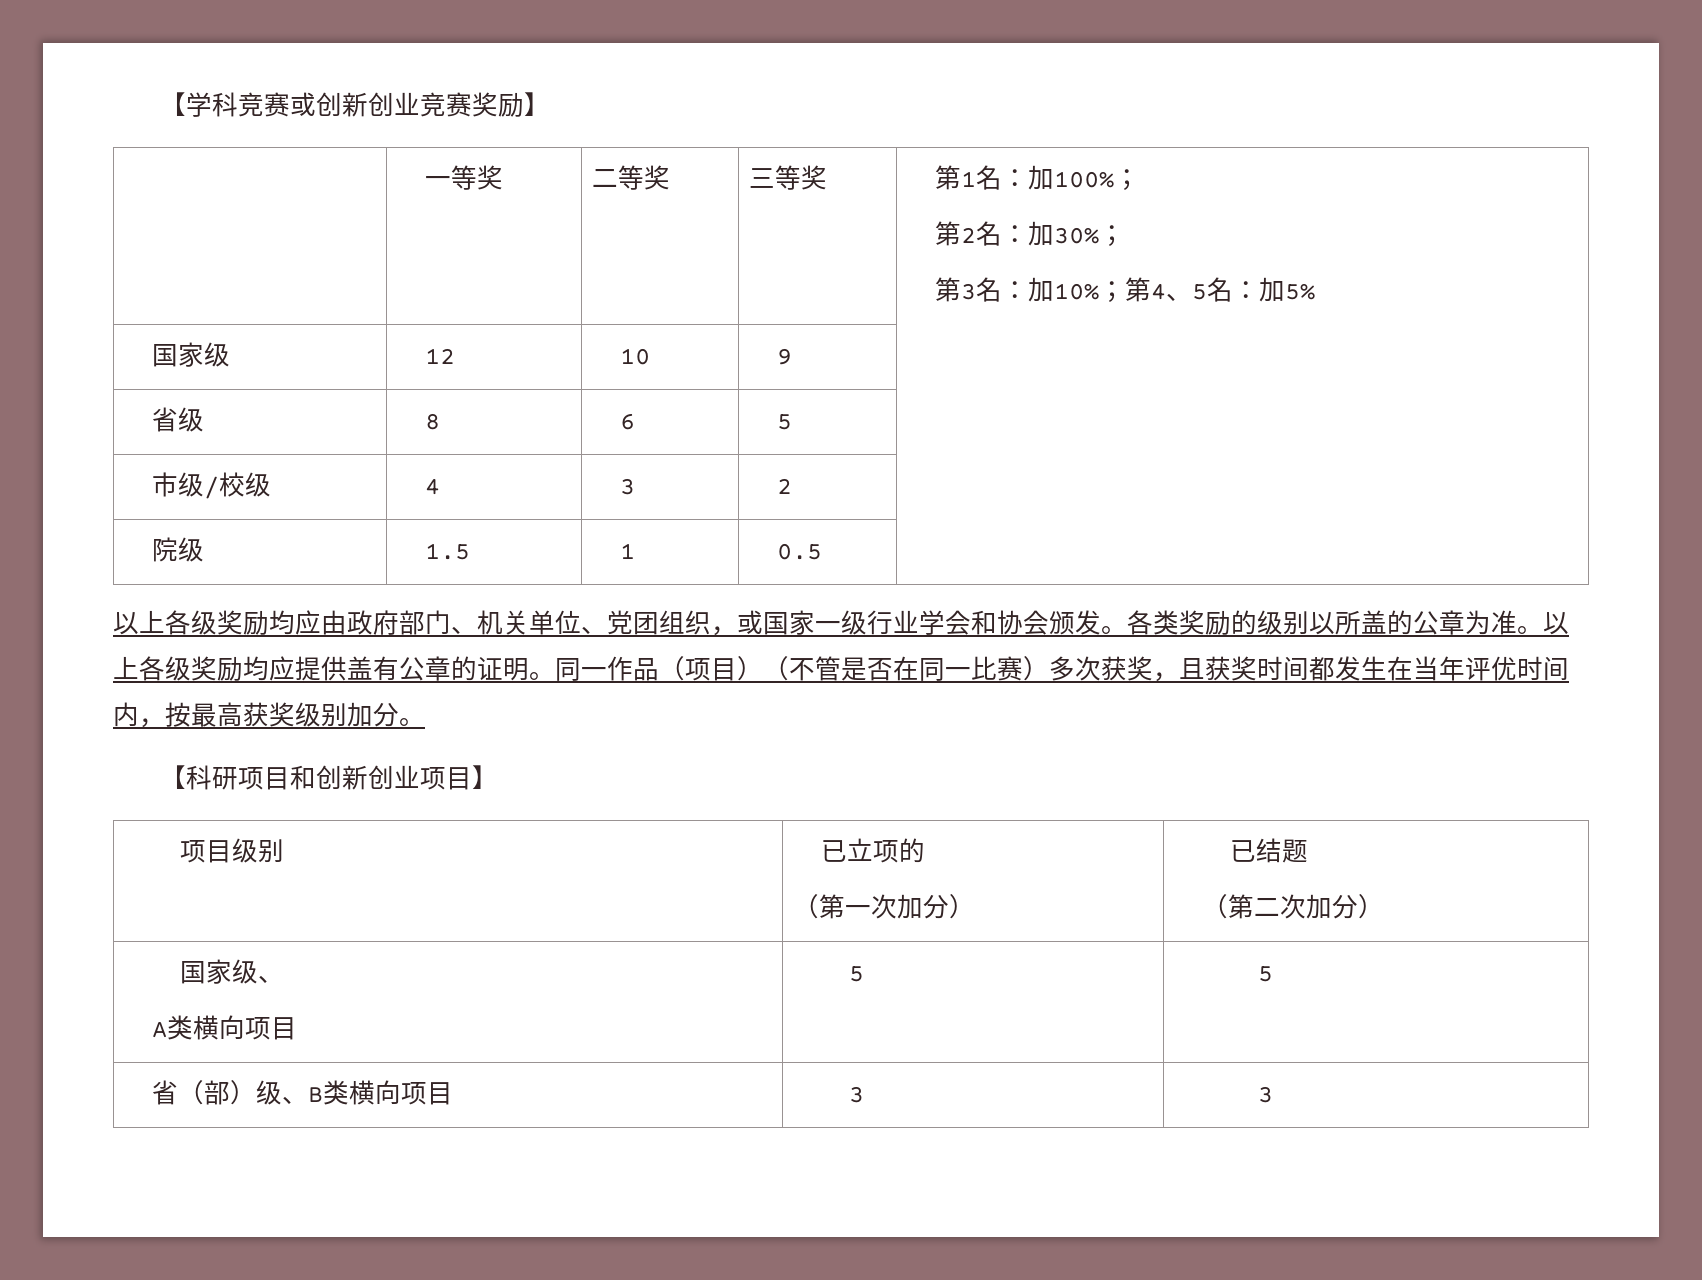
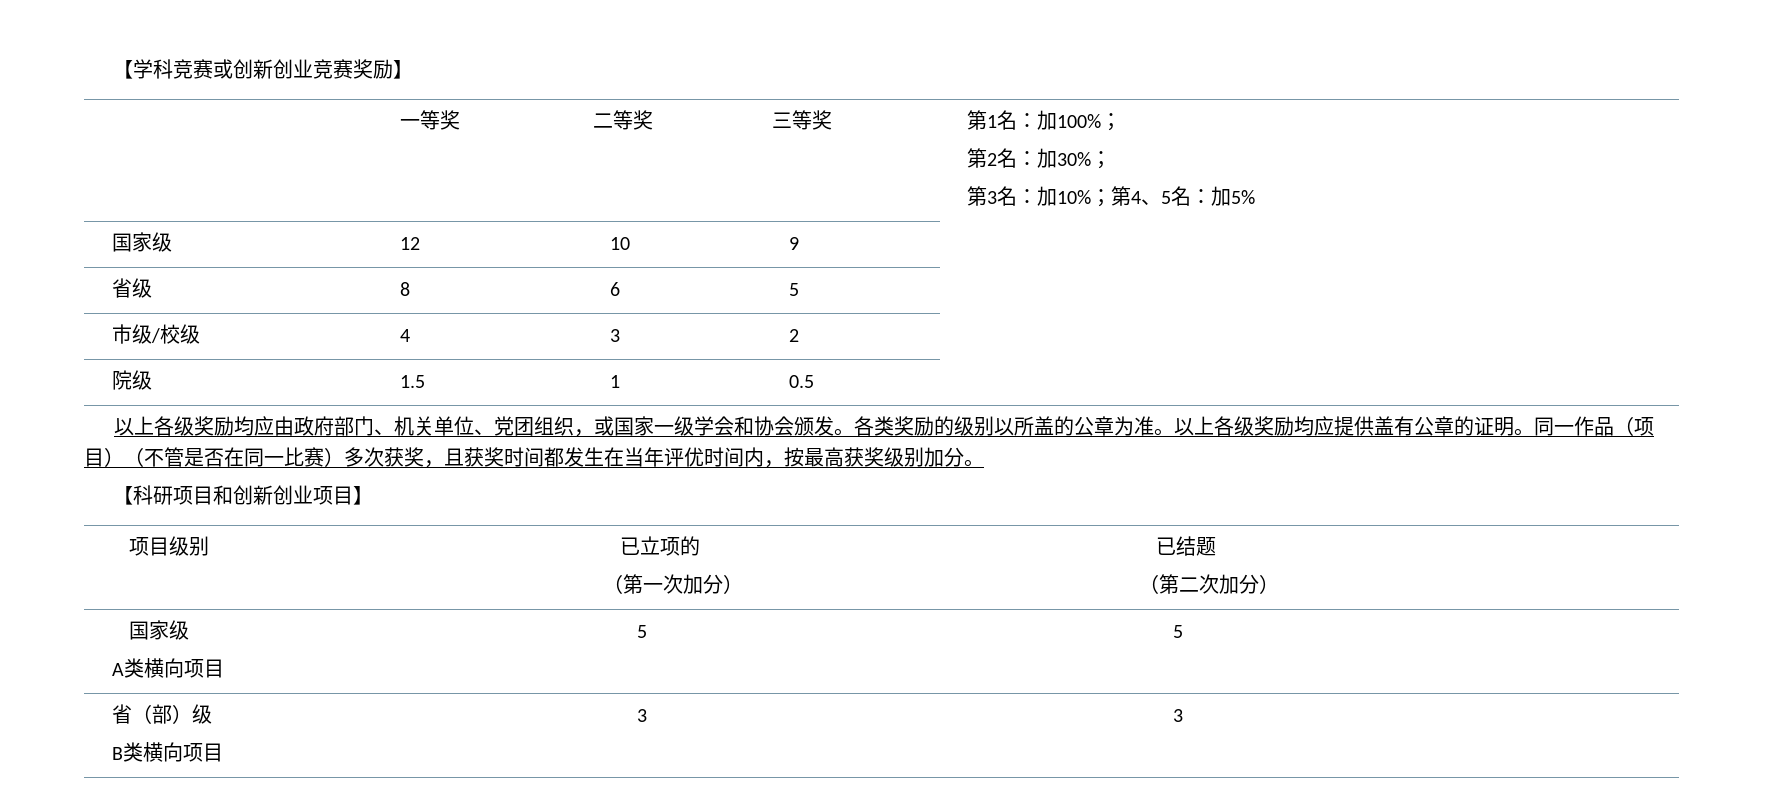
- 以上各级奖励均应由政府部门、机关单位、党团组织，或国家一级行业学会和协会颁发。
+ 以上各级奖励均应由政府部门、机关单位、党团组织，或国家一级学会和协会颁发。
  项目级别 | 已立项的
  （第一次加分） | 已结题
  （第二次加分）
- 国家级、
+ 国家级
- 省（部）级、B类横向项目 | 3 | 3
+ 省（部）级
+ B类横向项目 | 3 | 3

